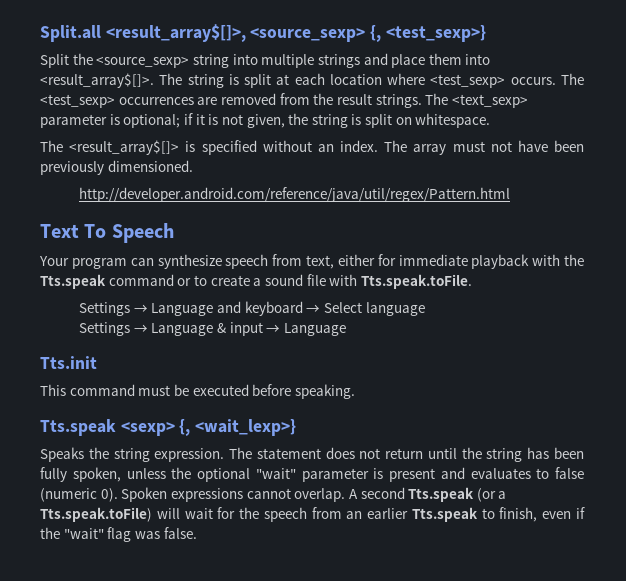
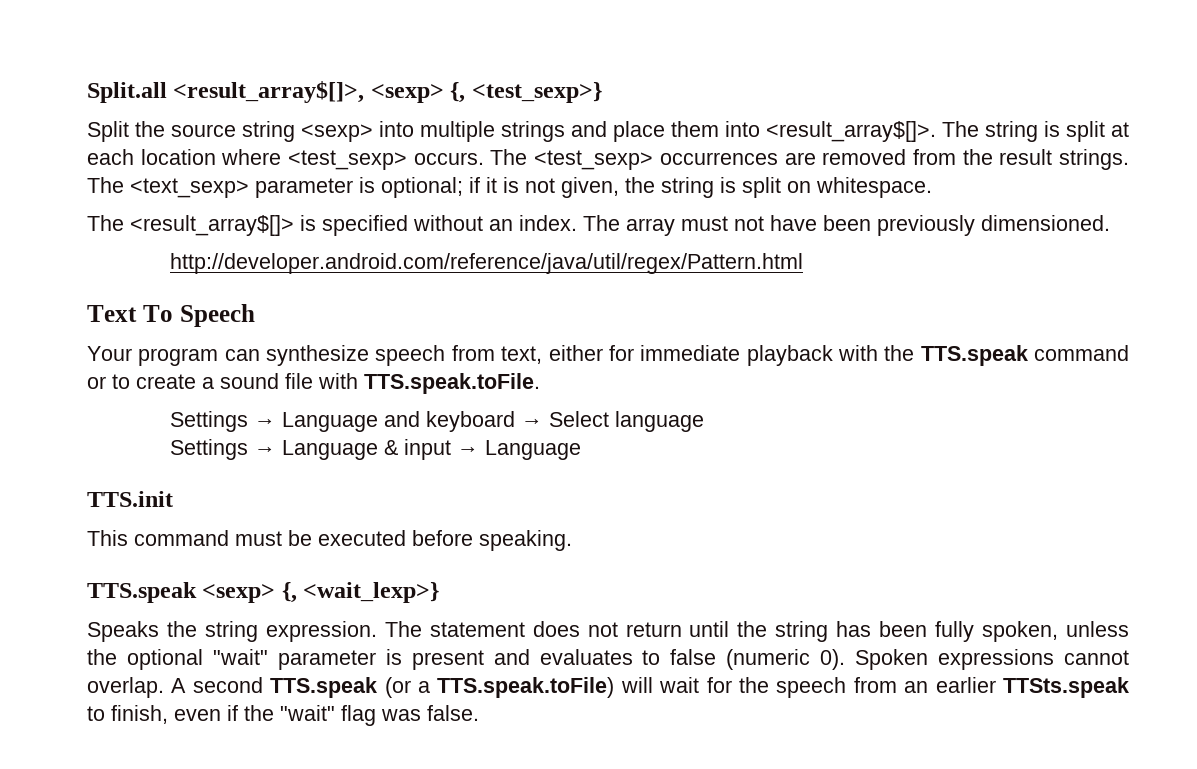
- Split.all <result_array$[]>, <source_sexp> {, <test_sexp>}
+ Split.all <result_array$[]>, <sexp> {, <test_sexp>}
- Split the <source_sexp> string into multiple strings and place them into <result_array$[]>.
+ Split the source string <sexp> into multiple strings and place them into <result_array$[]>.
- Your program can synthesize speech from text, either for immediate playback with the Tts.speak command or to create a sound file with Tts.speak.toFile.
+ Your program can synthesize speech from text, either for immediate playback with the TTS.speak command or to create a sound file with TTS.speak.toFile.
- Tts.init
+ TTS.init
- Tts.speak <sexp> {, <wait_lexp>}
+ TTS.speak <sexp> {, <wait_lexp>}
- A second Tts.speak (or a Tts.speak.toFile) will wait for the speech from an earlier Tts.speak to finish, even if the "wait" flag was false.
+ A second TTS.speak (or a TTS.speak.toFile) will wait for the speech from an earlier TTSts.speak to finish, even if the "wait" flag was false.

